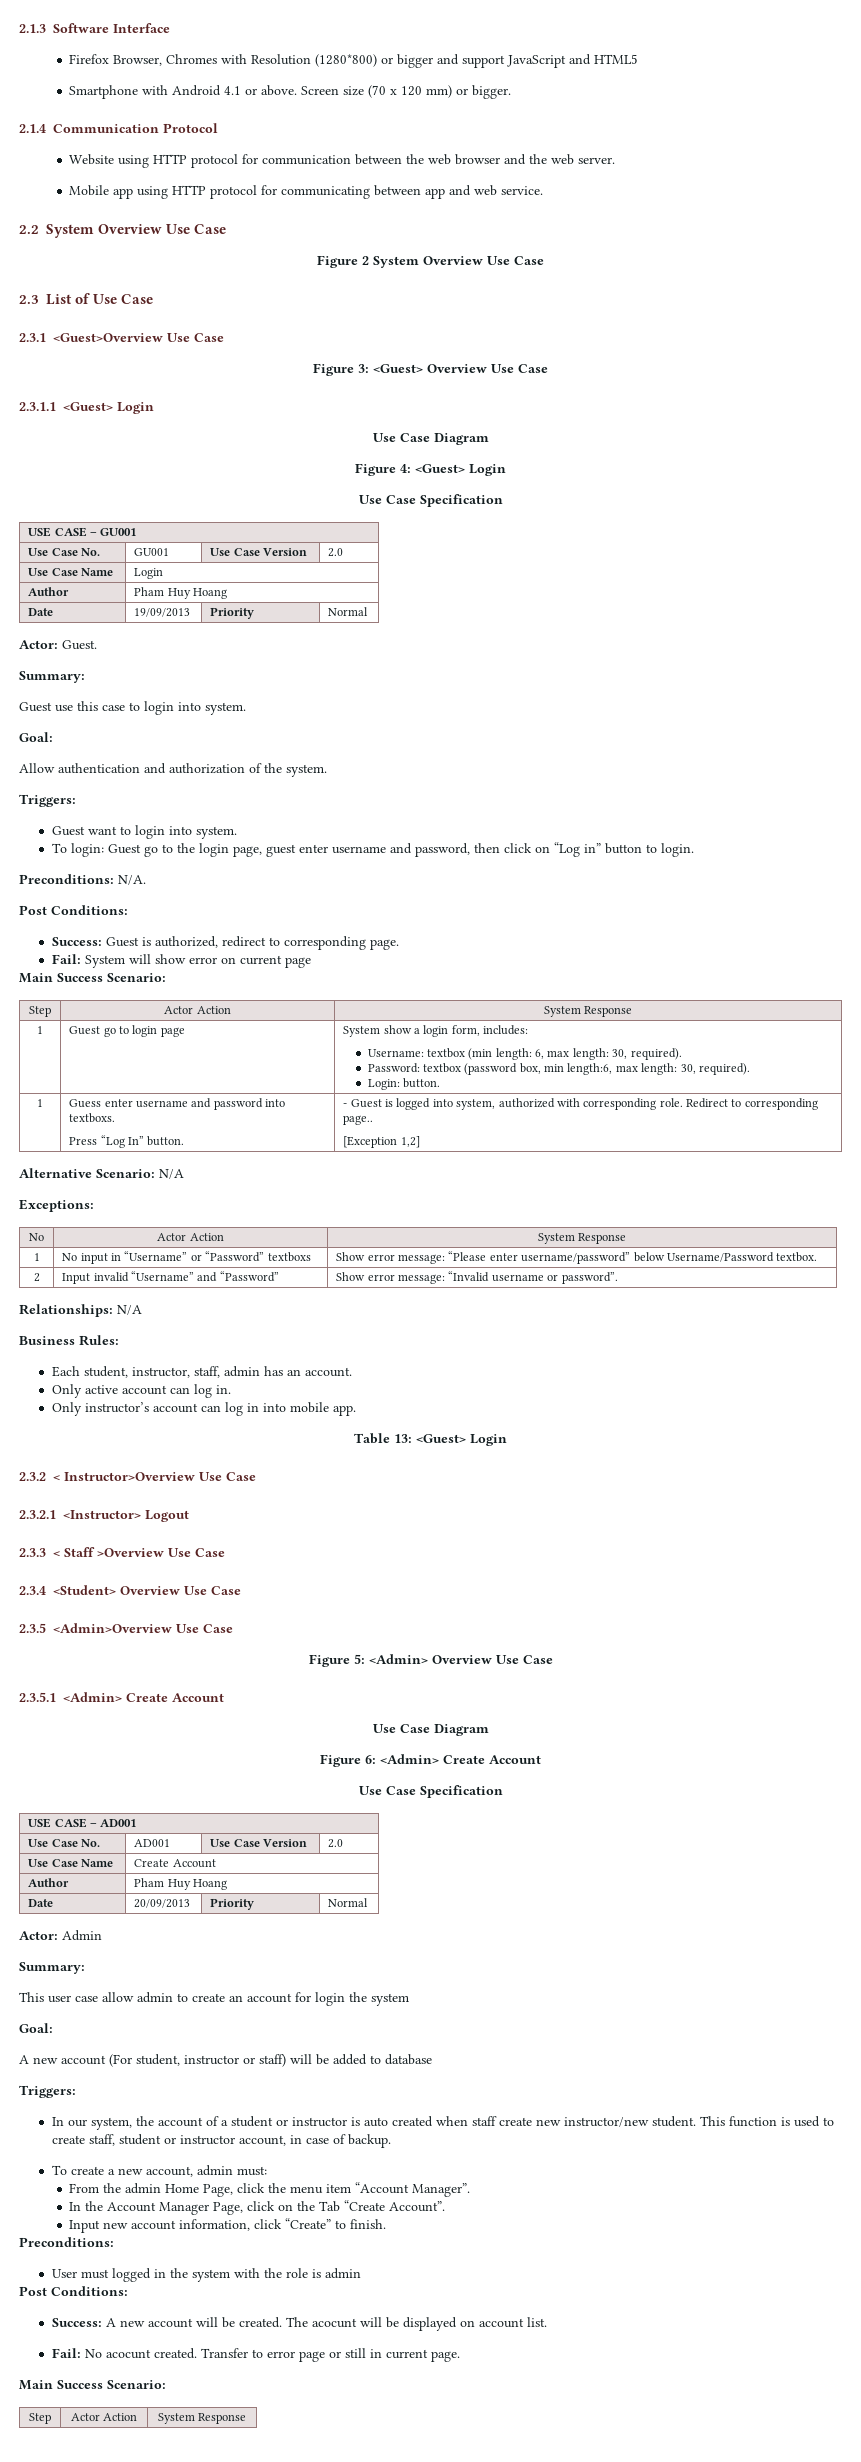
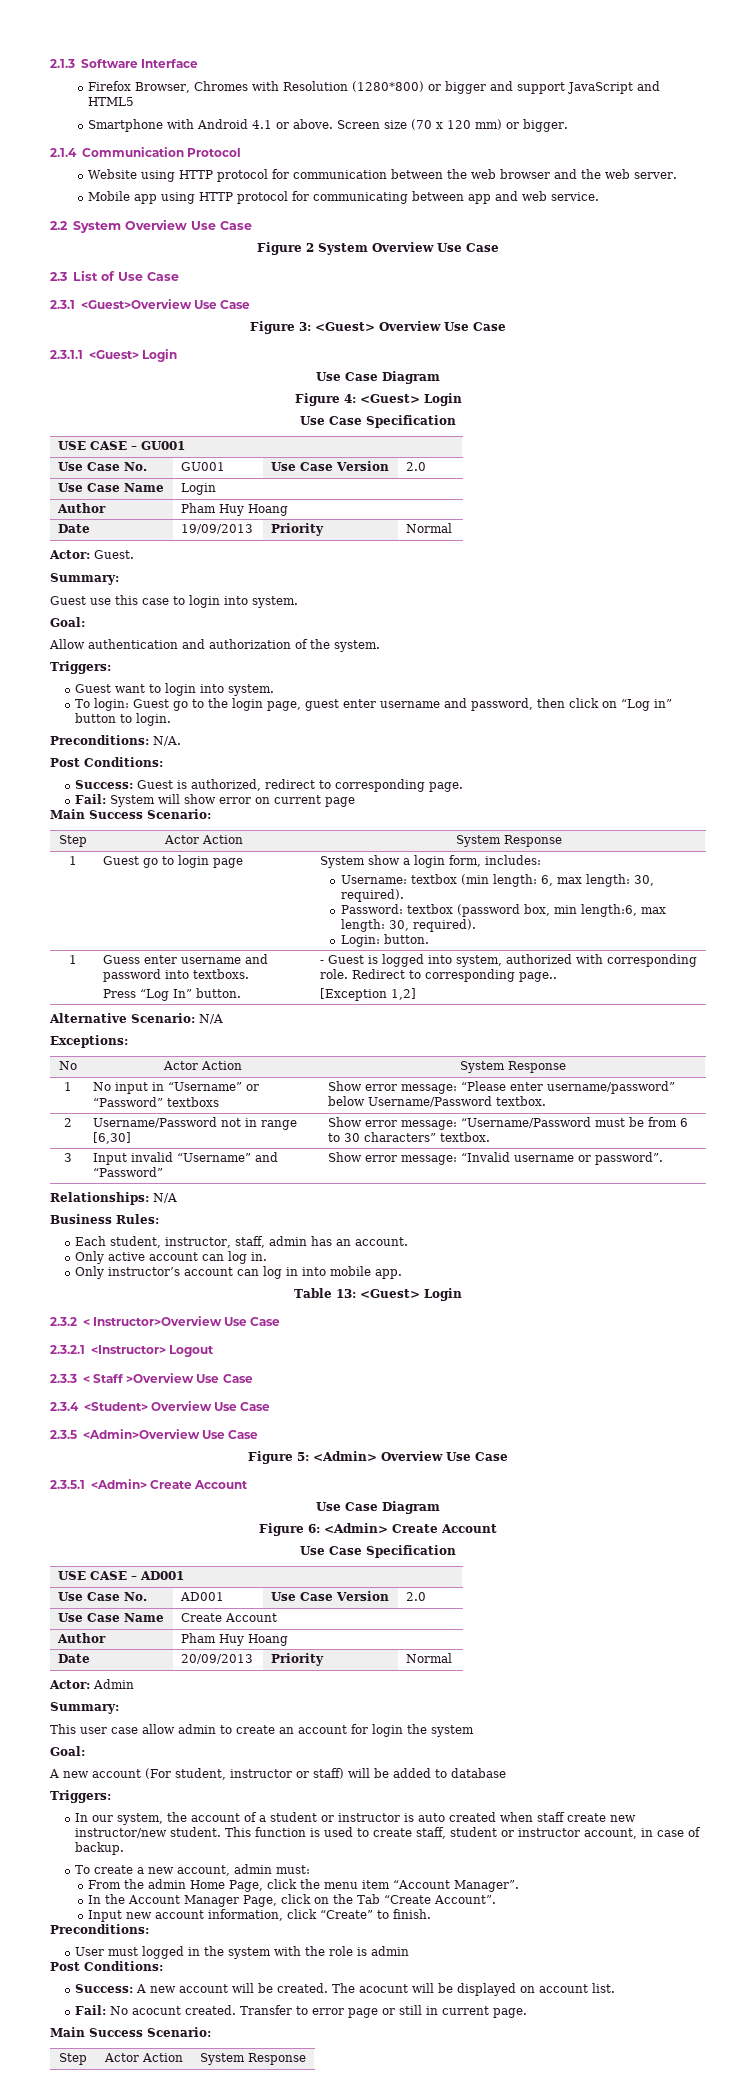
- 2 | Input invalid “Username” and “Password” | Show error message: “Invalid username or password”.
+ 2 | Username/Password not in range [6,30] | Show error message: “Username/Password must be from 6 to 30 characters” textbox.
+ 3 | Input invalid “Username” and “Password” | Show error message: “Invalid username or password”.

